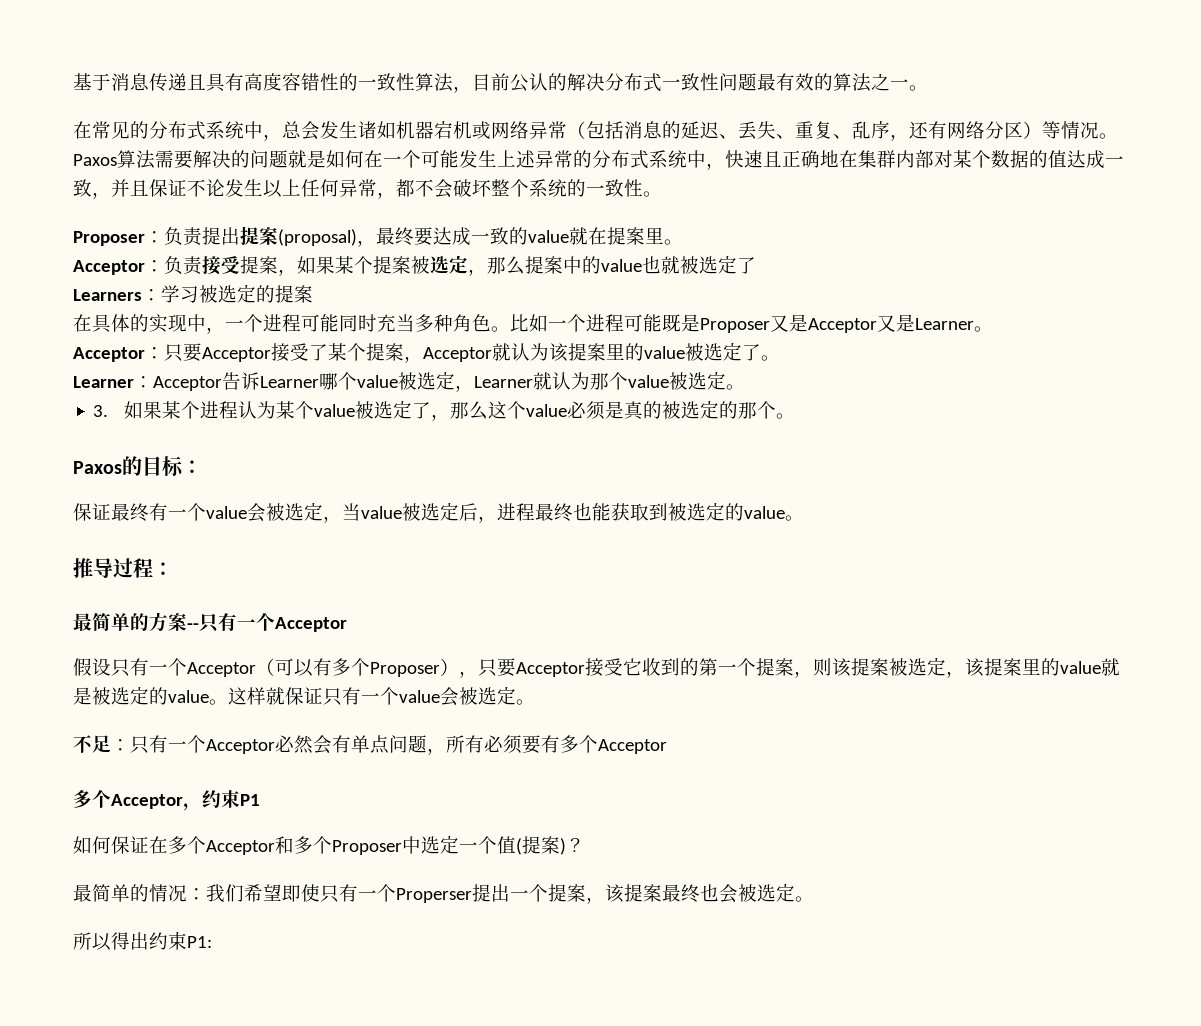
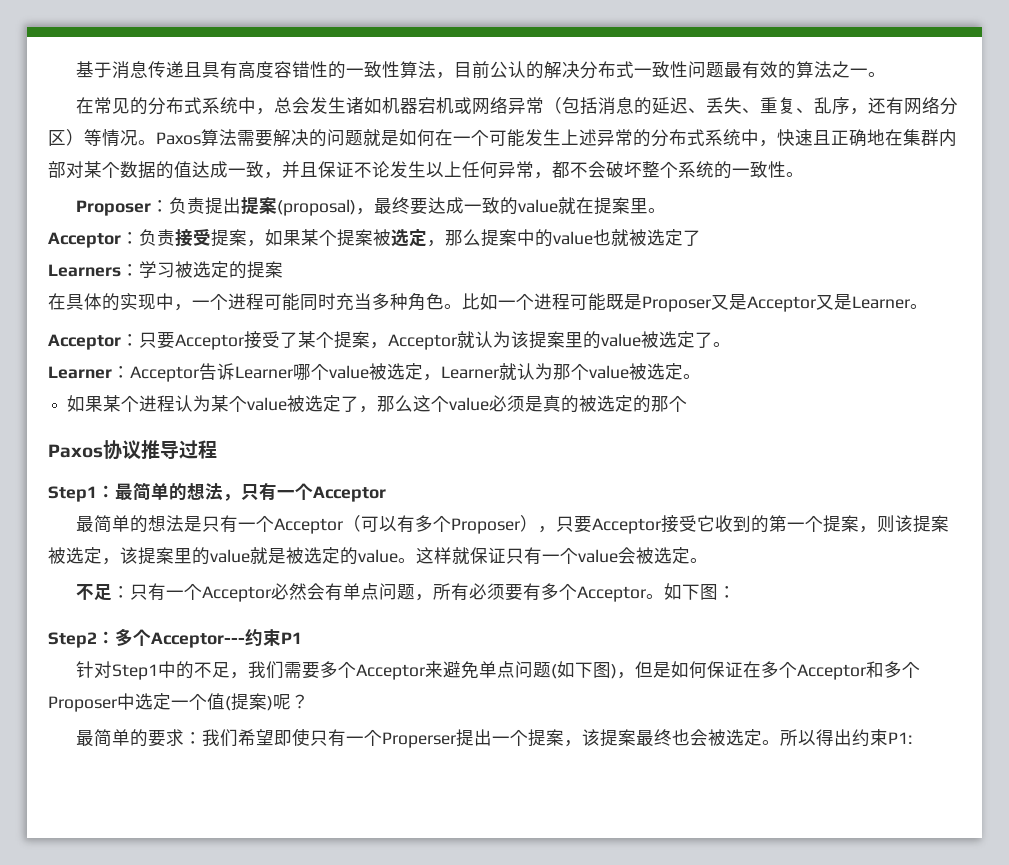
- 3.如果某个进程认为某个value被选定了，那么这个value必须是真的被选定的那个。
- Paxos的目标：
- 保证最终有一个value会被选定，当value被选定后，进程最终也能获取到被选定的value。
- 推导过程：
- 最简单的方案--只有一个Acceptor
+ 如果某个进程认为某个value被选定了，那么这个value必须是真的被选定的那个
+ Paxos协议推导过程
+ Step1：最简单的想法，只有一个Acceptor
- 假设只有一个Acceptor（可以有多个Proposer），只要Acceptor接受它收到的第一个提案，则该提案被选定，该提案里的value就是被选定的value。
+ 最简单的想法是只有一个Acceptor（可以有多个Proposer），只要Acceptor接受它收到的第一个提案，则该提案被选定，该提案里的value就是被选定的value。
- 不足：只有一个Acceptor必然会有单点问题，所有必须要有多个Acceptor
- 多个Acceptor，约束P1
- 如何保证在多个Acceptor和多个Proposer中选定一个值(提案)？
+ 不足：只有一个Acceptor必然会有单点问题，所有必须要有多个Acceptor。如下图：
+ Step2：多个Acceptor---约束P1
+ 针对Step1中的不足，我们需要多个Acceptor来避免单点问题(如下图)，但是如何保证在多个Acceptor和多个Proposer中选定一个值(提案)呢？
- 最简单的情况：我们希望即使只有一个Properser提出一个提案，该提案最终也会被选定。
- 所以得出约束P1:
+ 最简单的要求：我们希望即使只有一个Properser提出一个提案，该提案最终也会被选定。所以得出约束P1:

